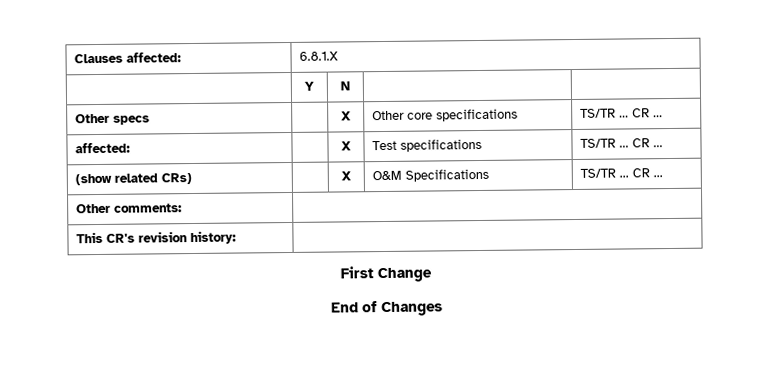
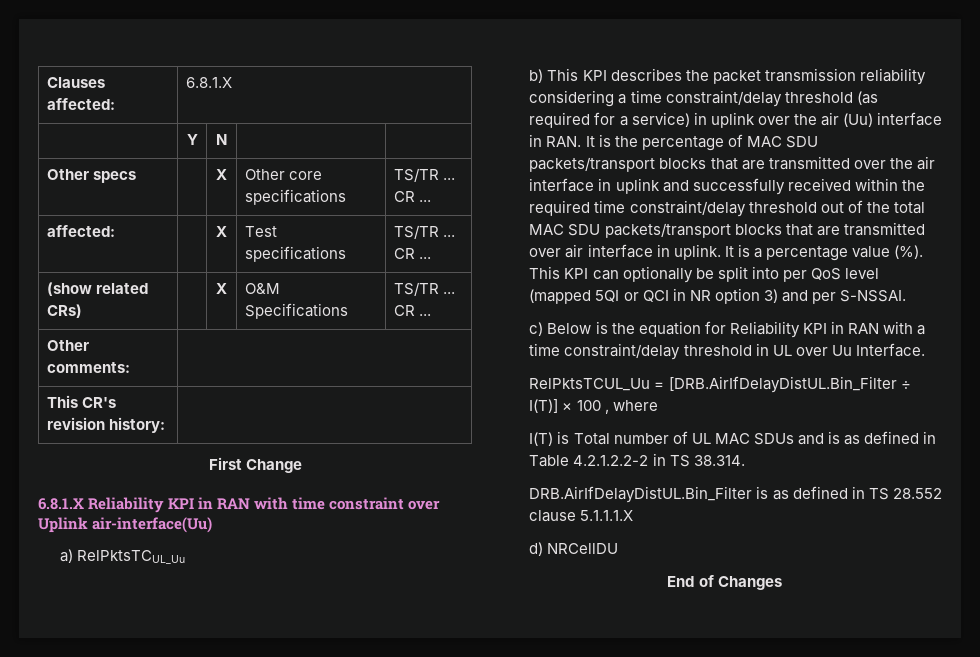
+ 6.8.1.X Reliability KPI in RAN with time constraint over Uplink air-interface(Uu)
+ a) RelPktsTCUL_Uu
+ b) This KPI describes the packet transmission reliability considering a time constraint/delay threshold (as required for a service) in uplink over the air (Uu) interface in RAN. It is the percentage of MAC SDU packets/transport blocks that are transmitted over the air interface in uplink and successfully received within the required time constraint/delay threshold out of the total MAC SDU packets/transport blocks that are transmitted over air interface in uplink. It is a percentage value (%). This KPI can optionally be split into per QoS level (mapped 5QI or QCI in NR option 3) and per S-NSSAI.
+ c) Below is the equation for Reliability KPI in RAN with a time constraint/delay threshold in UL over Uu Interface.
+ RelPktsTCUL_Uu = [DRB.AirIfDelayDistUL.Bin_Filter ÷ I(T)] × 100 , where
+ I(T) is Total number of UL MAC SDUs and is as defined in Table 4.2.1.2.2-2 in TS 38.314.
+ DRB.AirIfDelayDistUL.Bin_Filter is as defined in TS 28.552 clause 5.1.1.1.X
+ d) NRCellDU

